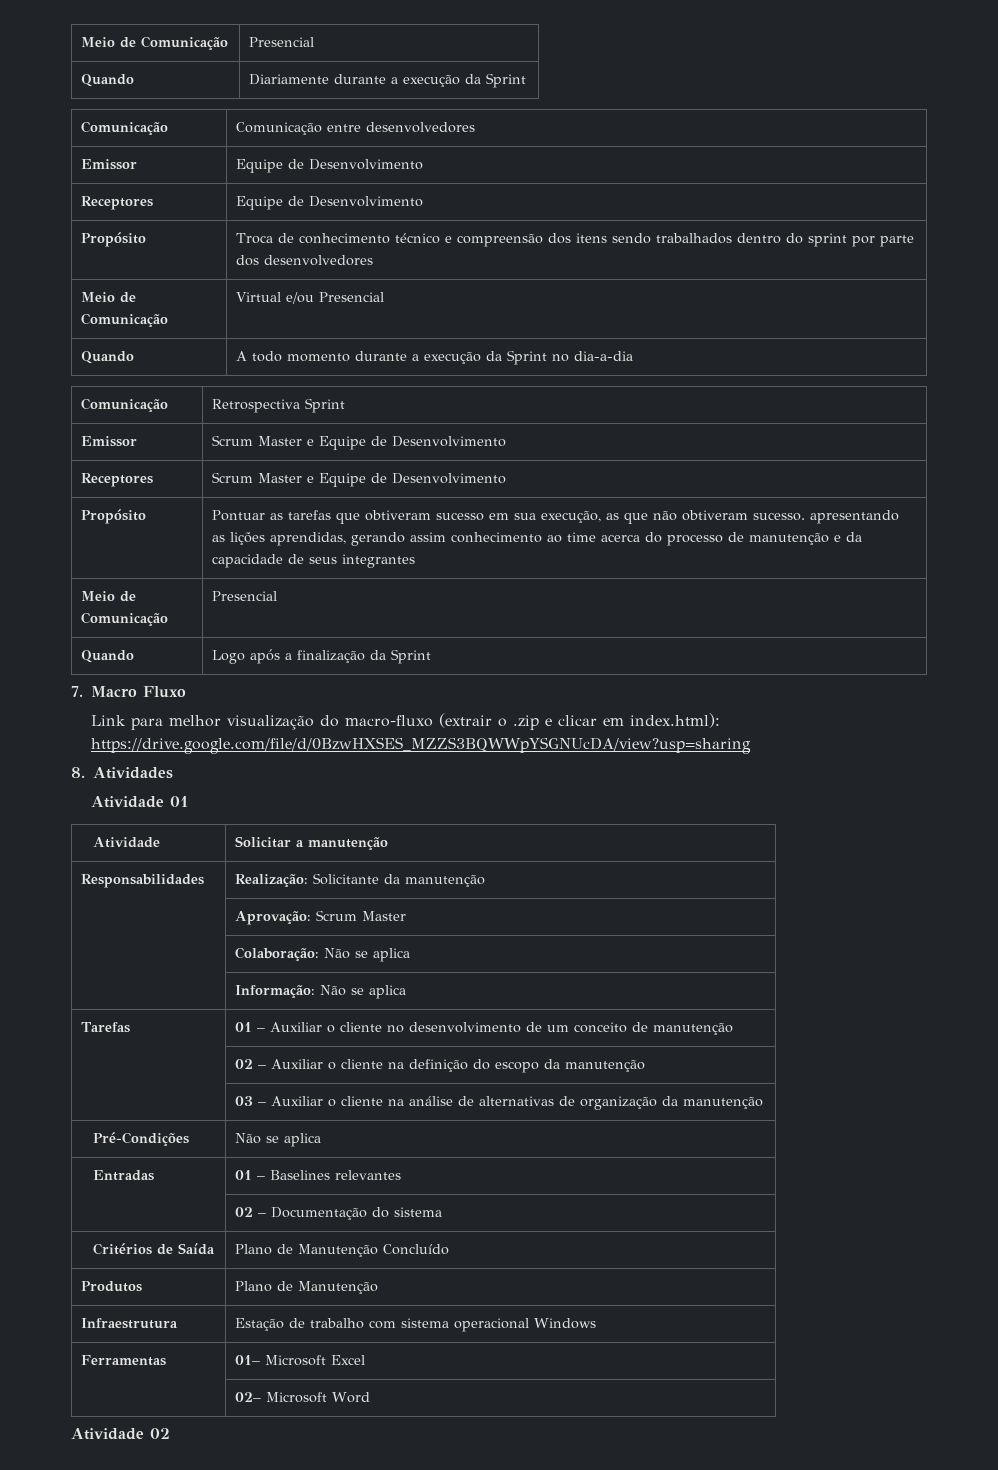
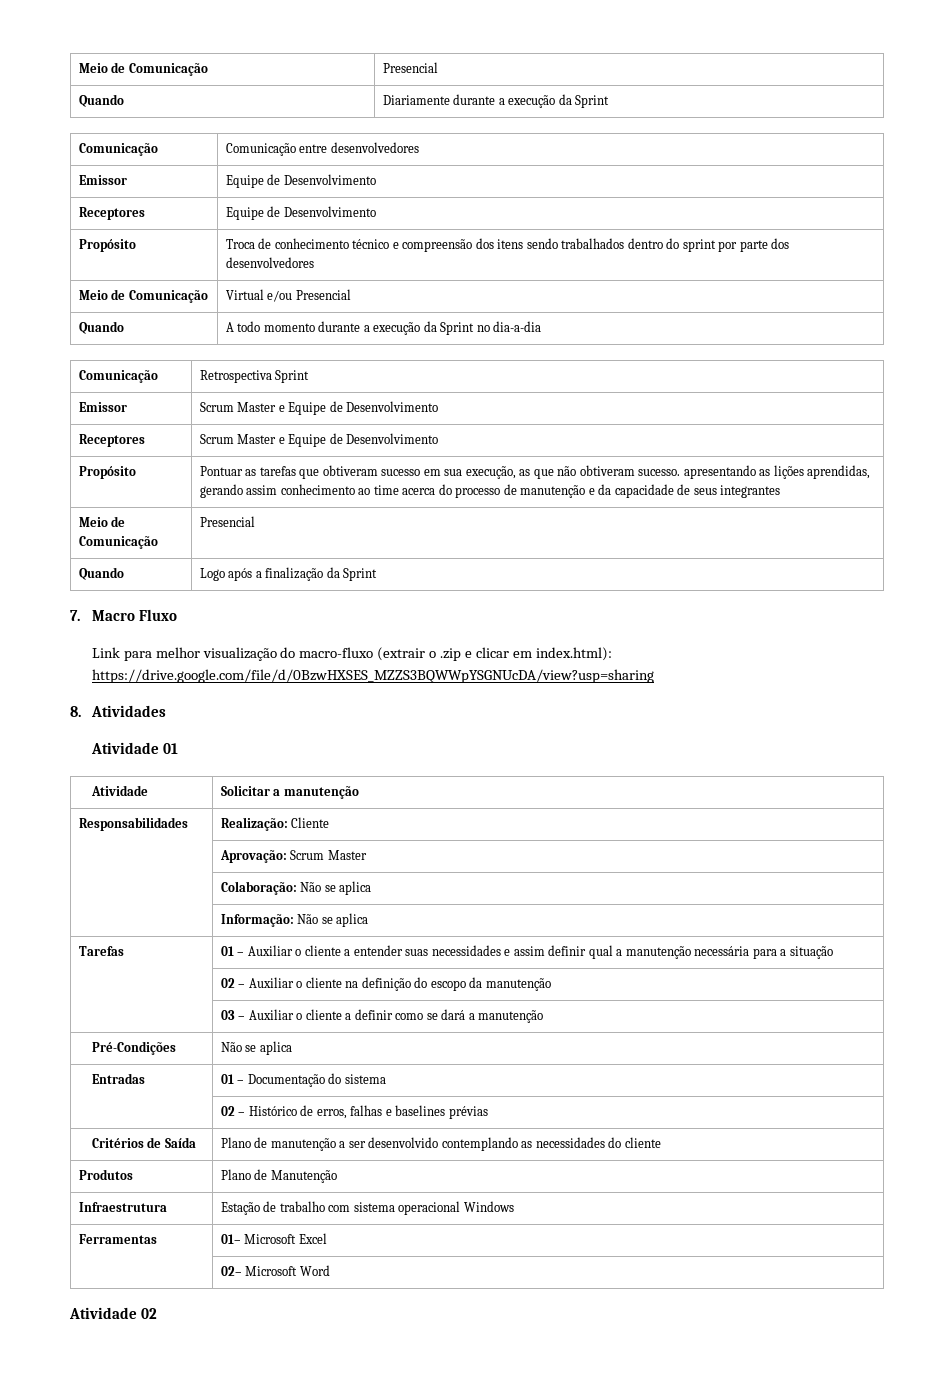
- Responsabilidades | Realização: Solicitante da manutenção
+ Responsabilidades | Realização: Cliente
- Tarefas | 01 – Auxiliar o cliente no desenvolvimento de um conceito de manutenção
+ Tarefas | 01 – Auxiliar o cliente a entender suas necessidades e assim definir qual a manutenção necessária para a situação
- | 03 – Auxiliar o cliente na análise de alternativas de organização da manutenção
+ | 03 – Auxiliar o cliente a definir como se dará a manutenção
- Entradas | 01 – Baselines relevantes
- | 02 – Documentação do sistema
+ Entradas | 01 – Documentação do sistema
+ | 02 – Histórico de erros, falhas e baselines prévias
- Critérios de Saída | Plano de Manutenção Concluído
+ Critérios de Saída | Plano de manutenção a ser desenvolvido contemplando as necessidades do cliente

